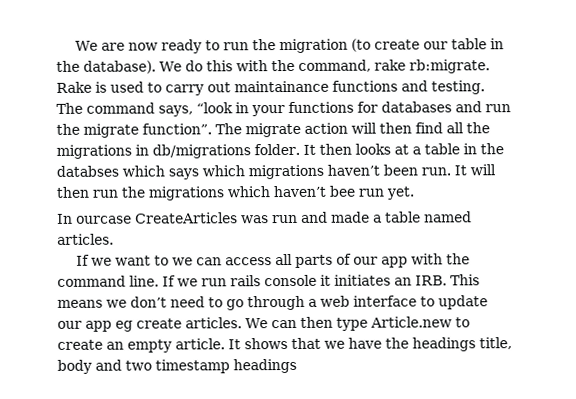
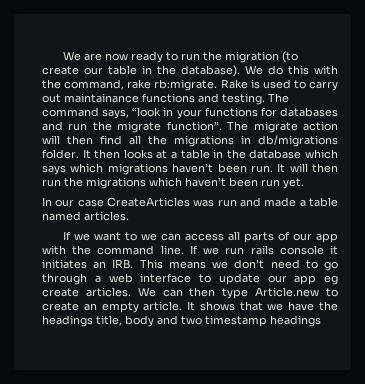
- It then looks at a table in the databses which says which migrations haven’t been run.
+ It then looks at a table in the database which says which migrations haven’t been run.
- It will then run the migrations which haven’t bee run yet.
+ It will then run the migrations which haven’t been run yet.
- In ourcase CreateArticles was run and made a table named articles.
+ In our case CreateArticles was run and made a table named articles.

